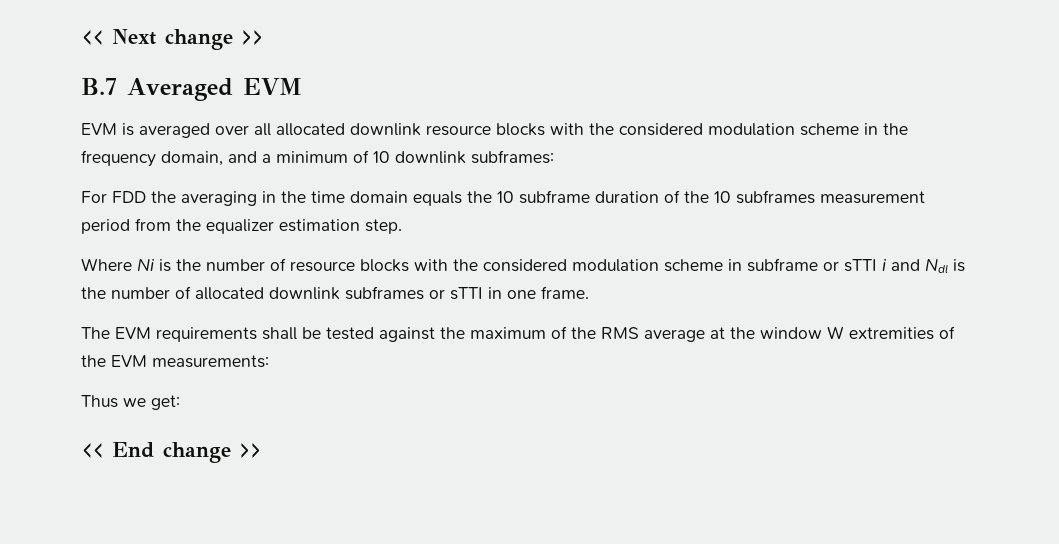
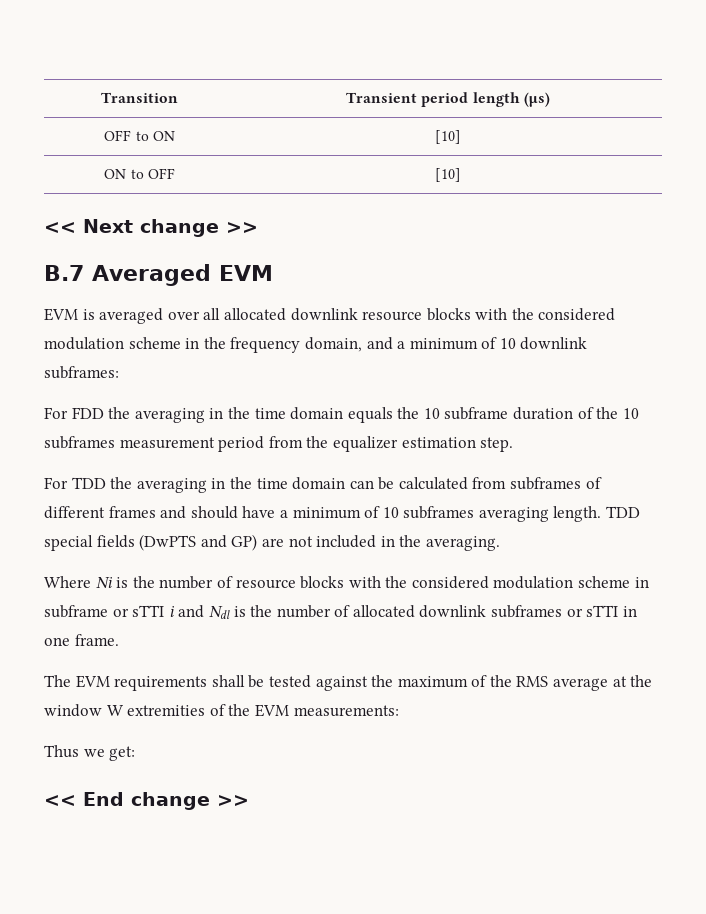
+ Transition | Transient period length (µs)
+ OFF to ON | [10]
+ ON to OFF | [10]
+ For TDD the averaging in the time domain can be calculated from subframes of different frames and should have a minimum of 10 subframes averaging length. TDD special fields (DwPTS and GP) are not included in the averaging.

